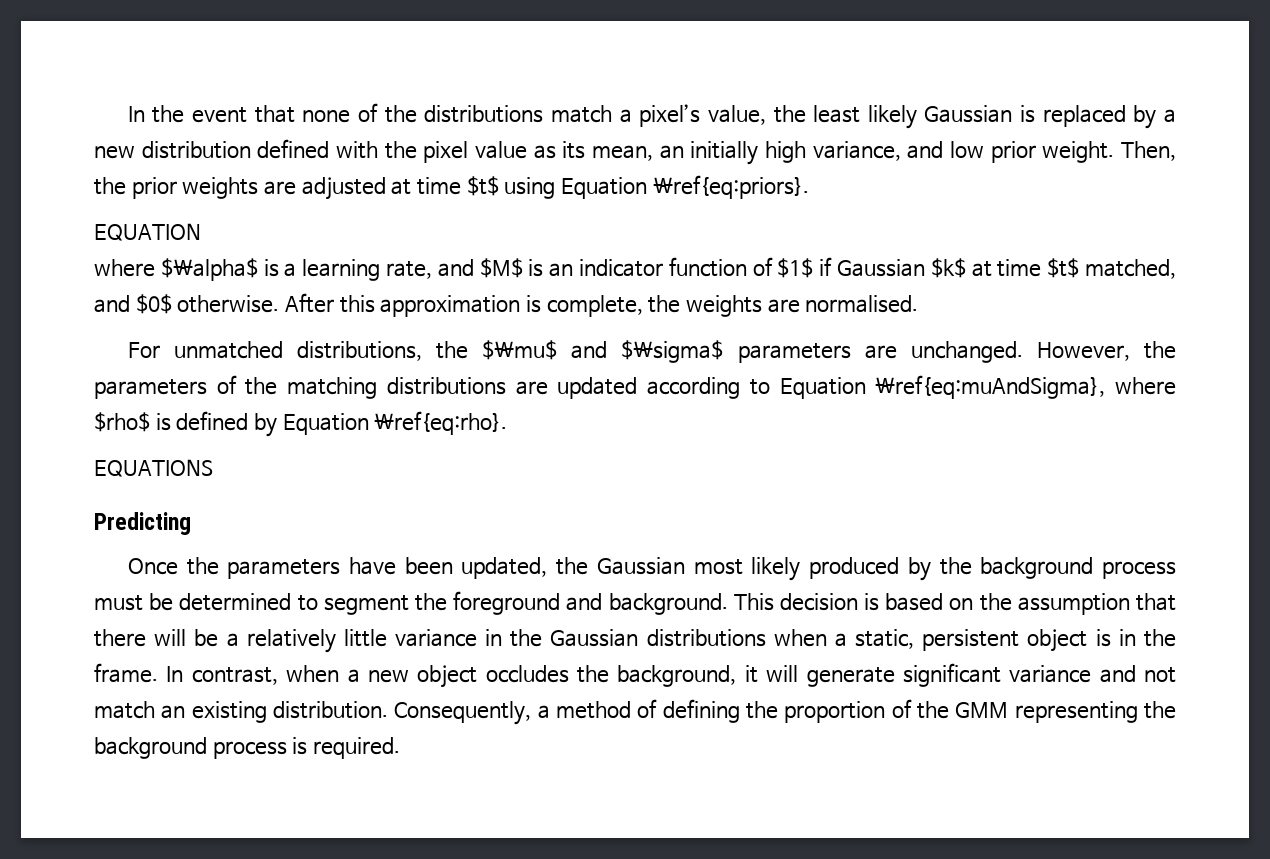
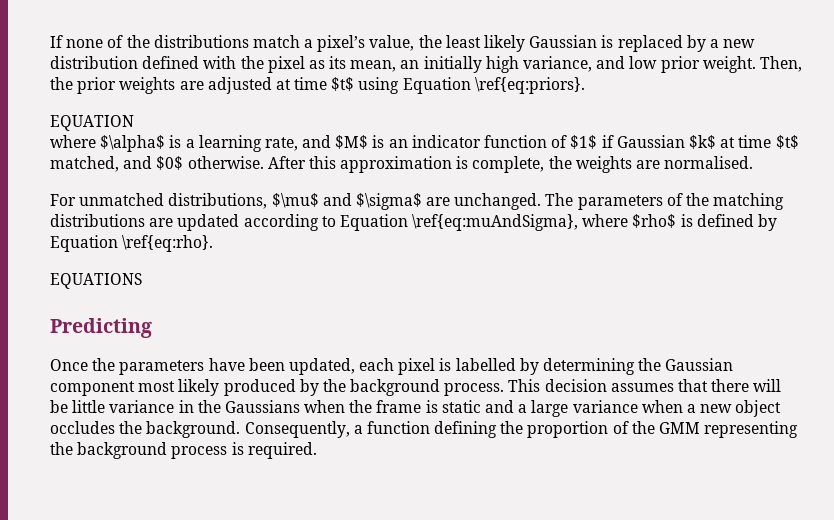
- In the event that none of the distributions match a pixel’s value, the least likely Gaussian is replaced by a new distribution defined with the pixel value as its mean, an initially high variance, and low prior weight.
+ If none of the distributions match a pixel’s value, the least likely Gaussian is replaced by a new distribution defined with the pixel as its mean, an initially high variance, and low prior weight.
- For unmatched distributions, the $\mu$ and $\sigma$ parameters are unchanged.
+ For unmatched distributions, $\mu$ and $\sigma$ are unchanged.
- However, the parameters of the matching distributions are updated according to Equation \ref{eq:muAndSigma}, where $rho$ is defined by Equation \ref{eq:rho}.
+ The parameters of the matching distributions are updated according to Equation \ref{eq:muAndSigma}, where $rho$ is defined by Equation \ref{eq:rho}.
- Once the parameters have been updated, the Gaussian most likely produced by the background process must be determined to segment the foreground and background. This decision is based on the assumption that there will be a relatively little variance in the Gaussian distributions when a static, persistent object is in the frame. In contrast, when a new object occludes the background, it will generate significant variance and not match an existing distribution. Consequently, a method of defining the proportion of the GMM representing the background process is required.
+ Once the parameters have been updated, each pixel is labelled by determining the Gaussian component most likely produced by the background process. This decision assumes that there will be little variance in the Gaussians when the frame is static and a large variance when a new object occludes the background. Consequently, a function defining the proportion of the GMM representing the background process is required.

